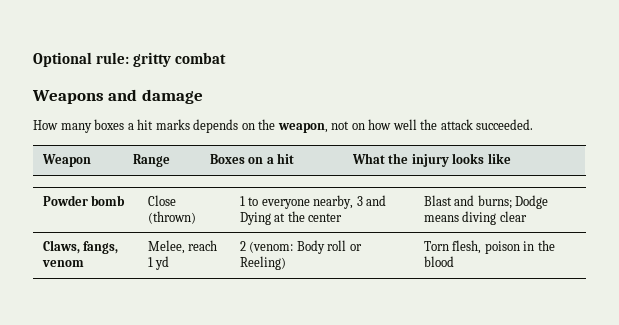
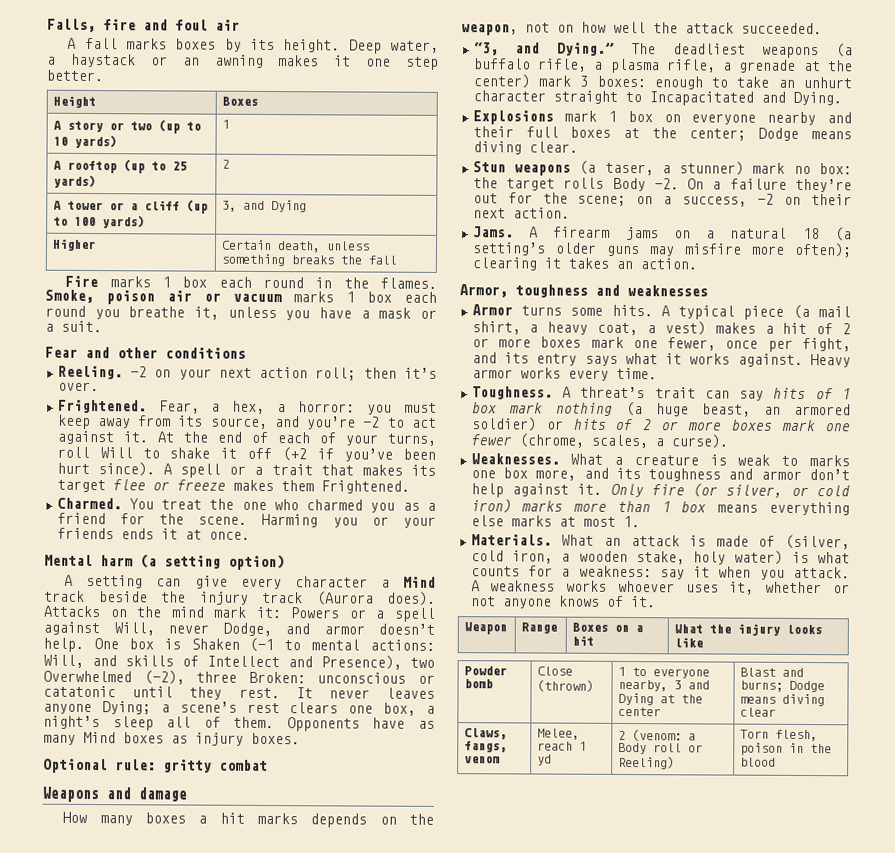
+ Falls, fire and foul air
+ A fall marks boxes by its height. Deep water, a haystack or an awning makes it one step better.
+ Height | Boxes
+ A story or two (up to 10 yards) | 1
+ A rooftop (up to 25 yards) | 2
+ A tower or a cliff (up to 100 yards) | 3, and Dying
+ Higher | Certain death, unless something breaks the fall
+ Fire marks 1 box each round in the flames. Smoke, poison air or vacuum marks 1 box each round you breathe it, unless you have a mask or a suit.
+ Fear and other conditions
+ Reeling. −2 on your next action roll; then it’s over.
+ Frightened. Fear, a hex, a horror: you must keep away from its source, and you’re −2 to act against it. At the end of each of your turns, roll Will to shake it off (+2 if you’ve been hurt since). A spell or a trait that makes its target flee or freeze makes them Frightened.
+ Charmed. You treat the one who charmed you as a friend for the scene. Harming you or your friends ends it at once.
+ Mental harm (a setting option)
+ A setting can give every character a Mind track beside the injury track (Aurora does). Attacks on the mind mark it: Powers or a spell against Will, never Dodge, and armor doesn’t help. One box is Shaken (−1 to mental actions: Will, and skills of Intellect and Presence), two Overwhelmed (−2), three Broken: unconscious or catatonic until they rest. It never leaves anyone Dying; a scene’s rest clears one box, a night’s sleep all of them. Opponents have as many Mind boxes as injury boxes.
+ “3, and Dying.” The deadliest weapons (a buffalo rifle, a plasma rifle, a grenade at the center) mark 3 boxes: enough to take an unhurt character straight to Incapacitated and Dying.
+ Explosions mark 1 box on everyone nearby and their full boxes at the center; Dodge means diving clear.
+ Stun weapons (a taser, a stunner) mark no box: the target rolls Body −2. On a failure they’re out for the scene; on a success, −2 on their next action.
+ Jams. A firearm jams on a natural 18 (a setting’s older guns may misfire more often); clearing it takes an action.
+ Armor, toughness and weaknesses
+ Armor turns some hits. A typical piece (a mail shirt, a heavy coat, a vest) makes a hit of 2 or more boxes mark one fewer, once per fight, and its entry says what it works against. Heavy armor works every time.
+ Toughness. A threat’s trait can say hits of 1 box mark nothing (a huge beast, an armored soldier) or hits of 2 or more boxes mark one fewer (chrome, scales, a curse).
+ Weaknesses. What a creature is weak to marks one box more, and its toughness and armor don’t help against it. Only fire (or silver, or cold iron) marks more than 1 box means everything else marks at most 1.
+ Materials. What an attack is made of (silver, cold iron, a wooden stake, holy water) is what counts for a weakness: say it when you attack. A weakness works whoever uses it, whether or not anyone knows of it.
- Claws, fangs, venom | Melee, reach 1 yd | 2 (venom: Body roll or Reeling) | Torn flesh, poison in the blood
+ Claws, fangs, venom | Melee, reach 1 yd | 2 (venom: a Body roll or Reeling) | Torn flesh, poison in the blood

